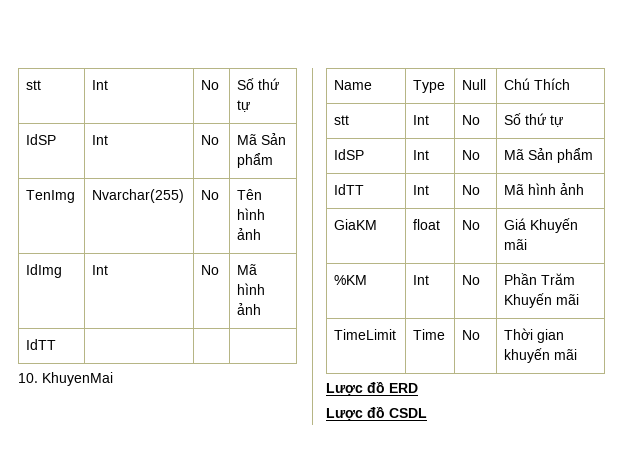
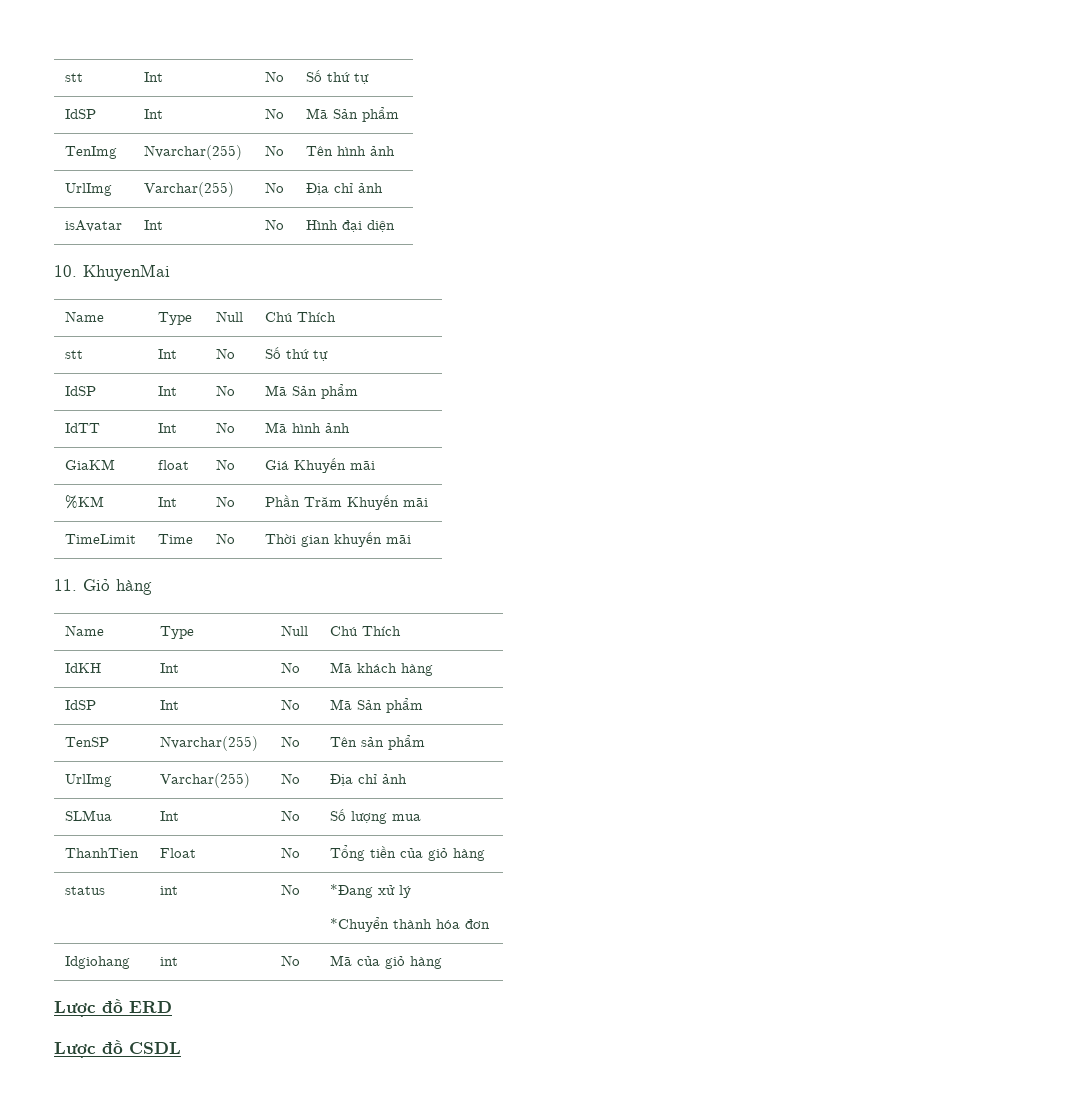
  TenImg | Nvarchar(255) | No | Tên hình ảnh
- IdImg | Int | No | Mã hình ảnh
- IdTT | | |
+ UrlImg | Varchar(255) | No | Địa chỉ ảnh
+ isAvatar | Int | No | Hình đại diện
+ 11. Giỏ hàng
+ Name | Type | Null | Chú Thích
+ IdKH | Int | No | Mã khách hàng
+ IdSP | Int | No | Mã Sản phẩm
+ TenSP | Nvarchar(255) | No | Tên sản phẩm
+ UrlImg | Varchar(255) | No | Địa chỉ ảnh
+ SLMua | Int | No | Số lượng mua
+ ThanhTien | Float | No | Tổng tiền của giỏ hàng
+ status | int | No | *Đang xử lý
+ *Chuyển thành hóa đơn
+ Idgiohang | int | No | Mã của giỏ hàng

